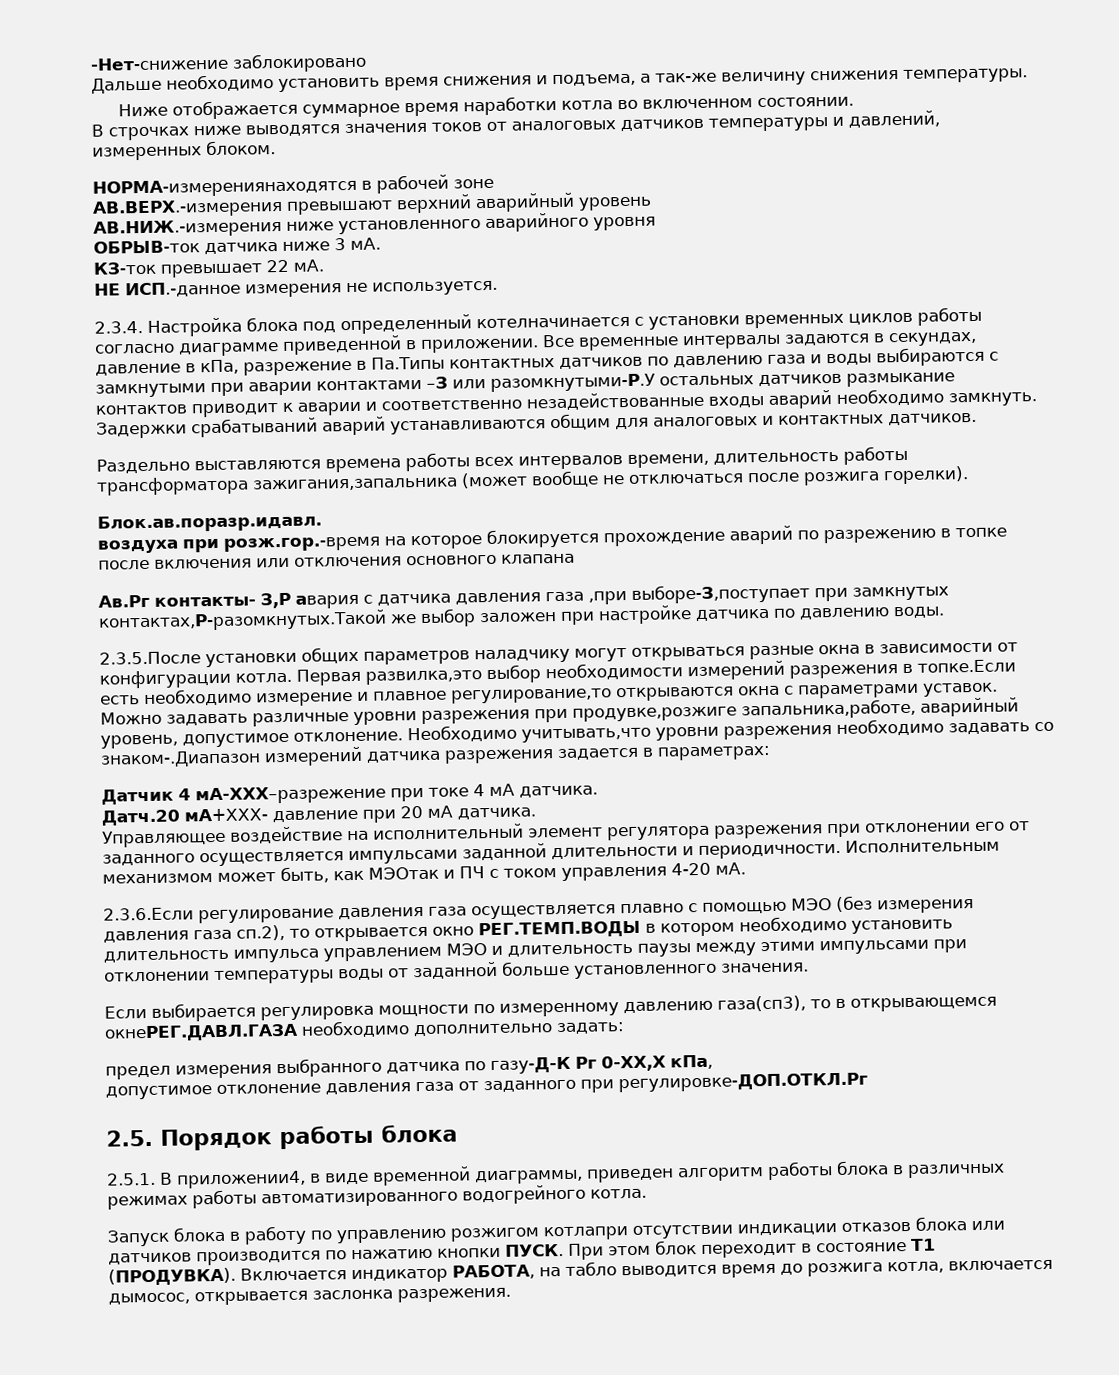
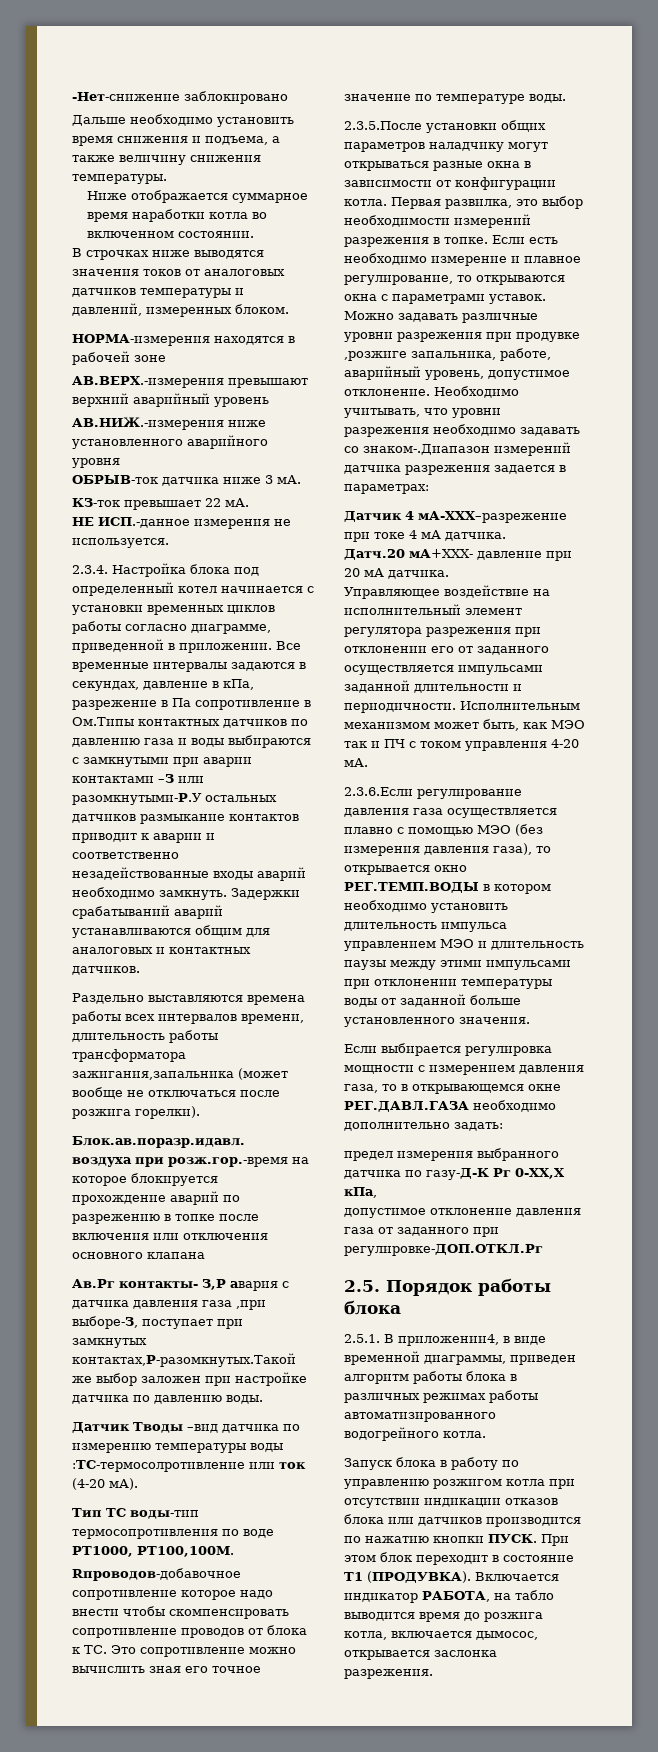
- Дальше необходимо установить время снижения и подъема, а так-же величину снижения температуры.
+ Дальше необходимо установить время снижения и подъема, а также величину снижения температуры.
- НОРМА-измерениянаходятся в рабочей зоне
+ НОРМА-измерения находятся в рабочей зоне
- 2.3.4. Настройка блока под определенный котелначинается с установки временных циклов работы согласно диаграмме приведенной в приложении.
+ 2.3.4. Настройка блока под определенный котел начинается с установки временных циклов работы согласно диаграмме, приведенной в приложении.
- Все временные интервалы задаются в секундах, давление в кПа, разрежение в Па.Типы контактных датчиков по давлению газа и воды выбираются с замкнутыми при аварии контактами –З или разомкнутыми-Р.У остальных датчиков размыкание контактов приводит к аварии и соответственно незадействованные входы аварий необходимо замкнуть.
+ Все временные интервалы задаются в секундах, давление в кПа, разрежение в Па сопротивление в Ом.Типы контактных датчиков по давлению газа и воды выбираются с замкнутыми при аварии контактами –З или разомкнутыми-Р.У остальных датчиков размыкание контактов приводит к аварии и соответственно незадействованные входы аварий необходимо замкнуть.
- Ав.Рг контакты- З,Р авария с датчика давления газа ,при выборе-З,поступает при замкнутых контактах,Р-разомкнутых.Такой же выбор заложен при настройке датчика по давлению воды.
+ Ав.Рг контакты- З,Р авария с датчика давления газа ,при выборе-З, поступает при замкнутых контактах,Р-разомкнутых.Такой же выбор заложен при настройке датчика по давлению воды.
+ Датчик Тводы –вид датчика по измерению температуры воды :ТС-термосолротивление или ток (4-20 мА).
+ Тип ТС воды-тип термосопротивления по воде РТ1000, PT100,100M.
+ Rпроводов-добавочное сопротивление которое надо внести чтобы скомпенсировать сопротивление проводов от блока к ТС. Это сопротивление можно вычислить зная его точное значение по температуре воды.
- Первая развилка,это выбор необходимости измерений разрежения в топке.Если есть необходимо измерение и плавное регулирование,то открываются окна с параметрами уставок.
+ Первая развилка, это выбор необходимости измерений разрежения в топке. Если есть необходимо измерение и плавное регулирование, то открываются окна с параметрами уставок.
- Можно задавать различные уровни разрежения при продувке,розжиге запальника,работе, аварийный уровень, допустимое отклонение.
+ Можно задавать различные уровни разрежения при продувке ,розжиге запальника, работе, аварийный уровень, допустимое отклонение.
- Необходимо учитывать,что уровни разрежения необходимо задавать со знаком-.Диапазон измерений датчика разрежения задается в параметрах:
+ Необходимо учитывать, что уровни разрежения необходимо задавать со знаком-.Диапазон измерений датчика разрежения задается в параметрах:
- Исполнительным механизмом может быть, как МЭОтак и ПЧ с током управления 4-20 мА.
+ Исполнительным механизмом может быть, как МЭО так и ПЧ с током управления 4-20 мА.
- 2.3.6.Если регулирование давления газа осуществляется плавно с помощью МЭО (без измерения давления газа сп.2), то открывается окно РЕГ.ТЕМП.ВОДЫ в котором необходимо установить длительность импульса управлением МЭО и длительность паузы между этими импульсами при отклонении температуры воды от заданной больше установленного значения.
+ 2.3.6.Если регулирование давления газа осуществляется плавно с помощью МЭО (без измерения давления газа), то открывается окно РЕГ.ТЕМП.ВОДЫ в котором необходимо установить длительность импульса управлением МЭО и длительность паузы между этими импульсами при отклонении температуры воды от заданной больше установленного значения.
- Если выбирается регулировка мощности по измеренному давлению газа(сп3), то в открывающемся окнеРЕГ.ДАВЛ.ГАЗА необходимо дополнительно задать:
+ Если выбирается регулировка мощности с измерением давления газа, то в открывающемся окне РЕГ.ДАВЛ.ГАЗА необходимо дополнительно задать:
- Запуск блока в работу по управлению розжигом котлапри отсутствии индикации отказов блока или датчиков производится по нажатию кнопки ПУСК.
+ Запуск блока в работу по управлению розжигом котла при отсутствии индикации отказов блока или датчиков производится по нажатию кнопки ПУСК.

